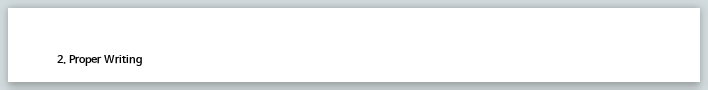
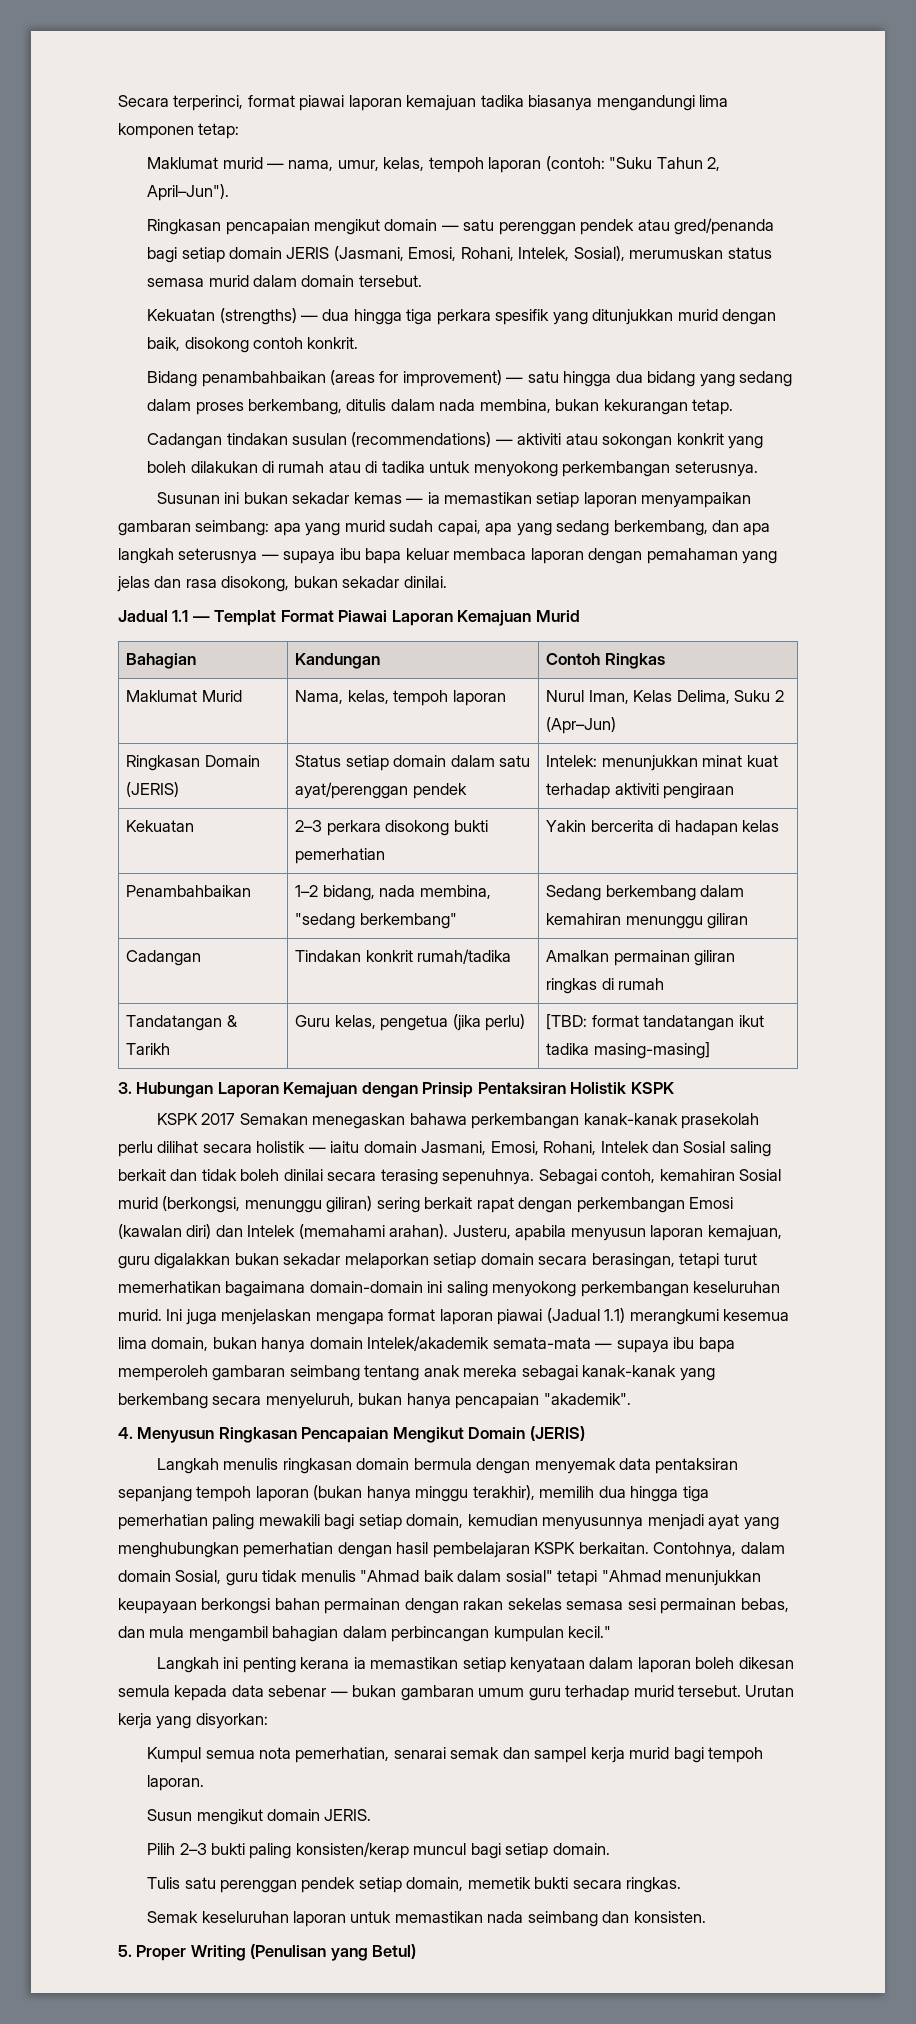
- 2. Proper Writing
+ Secara terperinci, format piawai laporan kemajuan tadika biasanya mengandungi lima komponen tetap:
+ Maklumat murid — nama, umur, kelas, tempoh laporan (contoh: "Suku Tahun 2, April–Jun").
+ Ringkasan pencapaian mengikut domain — satu perenggan pendek atau gred/penanda bagi setiap domain JERIS (Jasmani, Emosi, Rohani, Intelek, Sosial), merumuskan status semasa murid dalam domain tersebut.
+ Kekuatan (strengths) — dua hingga tiga perkara spesifik yang ditunjukkan murid dengan baik, disokong contoh konkrit.
+ Bidang penambahbaikan (areas for improvement) — satu hingga dua bidang yang sedang dalam proses berkembang, ditulis dalam nada membina, bukan kekurangan tetap.
+ Cadangan tindakan susulan (recommendations) — aktiviti atau sokongan konkrit yang boleh dilakukan di rumah atau di tadika untuk menyokong perkembangan seterusnya.
+ Susunan ini bukan sekadar kemas — ia memastikan setiap laporan menyampaikan gambaran seimbang: apa yang murid sudah capai, apa yang sedang berkembang, dan apa langkah seterusnya — supaya ibu bapa keluar membaca laporan dengan pemahaman yang jelas dan rasa disokong, bukan sekadar dinilai.
+ Jadual 1.1 — Templat Format Piawai Laporan Kemajuan Murid
+ Bahagian | Kandungan | Contoh Ringkas
+ Maklumat Murid | Nama, kelas, tempoh laporan | Nurul Iman, Kelas Delima, Suku 2 (Apr–Jun)
+ Ringkasan Domain (JERIS) | Status setiap domain dalam satu ayat/perenggan pendek | Intelek: menunjukkan minat kuat terhadap aktiviti pengiraan
+ Kekuatan | 2–3 perkara disokong bukti pemerhatian | Yakin bercerita di hadapan kelas
+ Penambahbaikan | 1–2 bidang, nada membina, "sedang berkembang" | Sedang berkembang dalam kemahiran menunggu giliran
+ Cadangan | Tindakan konkrit rumah/tadika | Amalkan permainan giliran ringkas di rumah
+ Tandatangan & Tarikh | Guru kelas, pengetua (jika perlu) | [TBD: format tandatangan ikut tadika masing-masing]
+ 3. Hubungan Laporan Kemajuan dengan Prinsip Pentaksiran Holistik KSPK
+ KSPK 2017 Semakan menegaskan bahawa perkembangan kanak-kanak prasekolah perlu dilihat secara holistik — iaitu domain Jasmani, Emosi, Rohani, Intelek dan Sosial saling berkait dan tidak boleh dinilai secara terasing sepenuhnya. Sebagai contoh, kemahiran Sosial murid (berkongsi, menunggu giliran) sering berkait rapat dengan perkembangan Emosi (kawalan diri) dan Intelek (memahami arahan). Justeru, apabila menyusun laporan kemajuan, guru digalakkan bukan sekadar melaporkan setiap domain secara berasingan, tetapi turut memerhatikan bagaimana domain-domain ini saling menyokong perkembangan keseluruhan murid. Ini juga menjelaskan mengapa format laporan piawai (Jadual 1.1) merangkumi kesemua lima domain, bukan hanya domain Intelek/akademik semata-mata — supaya ibu bapa memperoleh gambaran seimbang tentang anak mereka sebagai kanak-kanak yang berkembang secara menyeluruh, bukan hanya pencapaian "akademik".
+ 4. Menyusun Ringkasan Pencapaian Mengikut Domain (JERIS)
+ Langkah menulis ringkasan domain bermula dengan menyemak data pentaksiran sepanjang tempoh laporan (bukan hanya minggu terakhir), memilih dua hingga tiga pemerhatian paling mewakili bagi setiap domain, kemudian menyusunnya menjadi ayat yang menghubungkan pemerhatian dengan hasil pembelajaran KSPK berkaitan. Contohnya, dalam domain Sosial, guru tidak menulis "Ahmad baik dalam sosial" tetapi "Ahmad menunjukkan keupayaan berkongsi bahan permainan dengan rakan sekelas semasa sesi permainan bebas, dan mula mengambil bahagian dalam perbincangan kumpulan kecil."
+ Langkah ini penting kerana ia memastikan setiap kenyataan dalam laporan boleh dikesan semula kepada data sebenar — bukan gambaran umum guru terhadap murid tersebut. Urutan kerja yang disyorkan:
+ Kumpul semua nota pemerhatian, senarai semak dan sampel kerja murid bagi tempoh laporan.
+ Susun mengikut domain JERIS.
+ Pilih 2–3 bukti paling konsisten/kerap muncul bagi setiap domain.
+ Tulis satu perenggan pendek setiap domain, memetik bukti secara ringkas.
+ Semak keseluruhan laporan untuk memastikan nada seimbang dan konsisten.
+ 5. Proper Writing (Penulisan yang Betul)

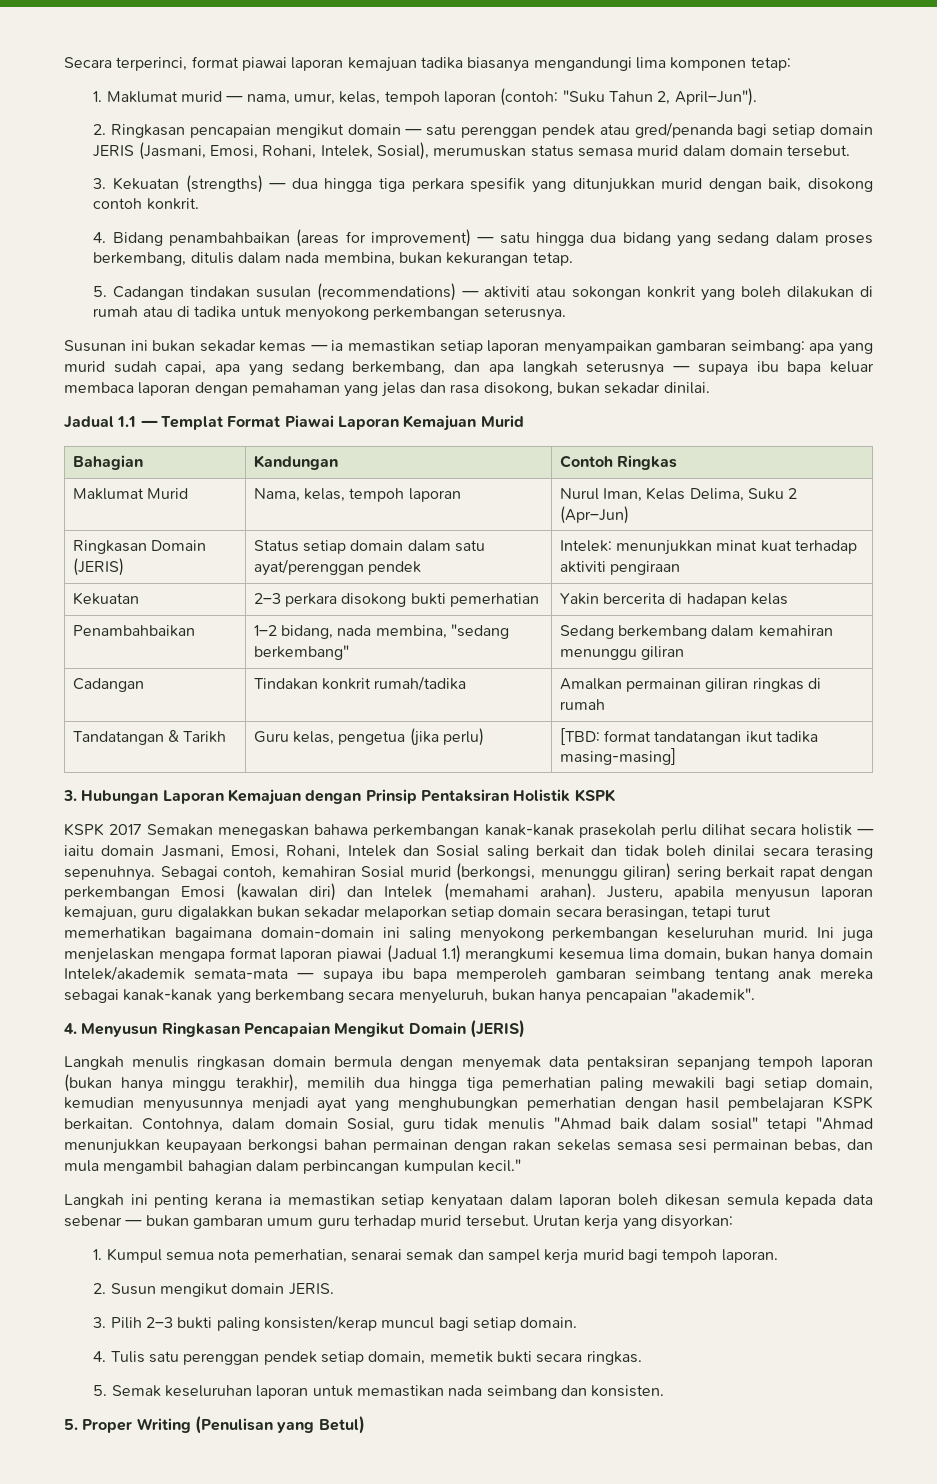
- Maklumat murid — nama, umur, kelas, tempoh laporan (contoh: "Suku Tahun 2, April–Jun").
+ 1. Maklumat murid — nama, umur, kelas, tempoh laporan (contoh: "Suku Tahun 2, April–Jun").
- Ringkasan pencapaian mengikut domain — satu perenggan pendek atau gred/penanda bagi setiap domain JERIS (Jasmani, Emosi, Rohani, Intelek, Sosial), merumuskan status semasa murid dalam domain tersebut.
+ 2. Ringkasan pencapaian mengikut domain — satu perenggan pendek atau gred/penanda bagi setiap domain JERIS (Jasmani, Emosi, Rohani, Intelek, Sosial), merumuskan status semasa murid dalam domain tersebut.
- Kekuatan (strengths) — dua hingga tiga perkara spesifik yang ditunjukkan murid dengan baik, disokong contoh konkrit.
+ 3. Kekuatan (strengths) — dua hingga tiga perkara spesifik yang ditunjukkan murid dengan baik, disokong contoh konkrit.
- Bidang penambahbaikan (areas for improvement) — satu hingga dua bidang yang sedang dalam proses berkembang, ditulis dalam nada membina, bukan kekurangan tetap.
+ 4. Bidang penambahbaikan (areas for improvement) — satu hingga dua bidang yang sedang dalam proses berkembang, ditulis dalam nada membina, bukan kekurangan tetap.
- Cadangan tindakan susulan (recommendations) — aktiviti atau sokongan konkrit yang boleh dilakukan di rumah atau di tadika untuk menyokong perkembangan seterusnya.
+ 5. Cadangan tindakan susulan (recommendations) — aktiviti atau sokongan konkrit yang boleh dilakukan di rumah atau di tadika untuk menyokong perkembangan seterusnya.
- Kumpul semua nota pemerhatian, senarai semak dan sampel kerja murid bagi tempoh laporan.
+ 1. Kumpul semua nota pemerhatian, senarai semak dan sampel kerja murid bagi tempoh laporan.
- Susun mengikut domain JERIS.
+ 2. Susun mengikut domain JERIS.
- Pilih 2–3 bukti paling konsisten/kerap muncul bagi setiap domain.
+ 3. Pilih 2–3 bukti paling konsisten/kerap muncul bagi setiap domain.
- Tulis satu perenggan pendek setiap domain, memetik bukti secara ringkas.
+ 4. Tulis satu perenggan pendek setiap domain, memetik bukti secara ringkas.
- Semak keseluruhan laporan untuk memastikan nada seimbang dan konsisten.
+ 5. Semak keseluruhan laporan untuk memastikan nada seimbang dan konsisten.

